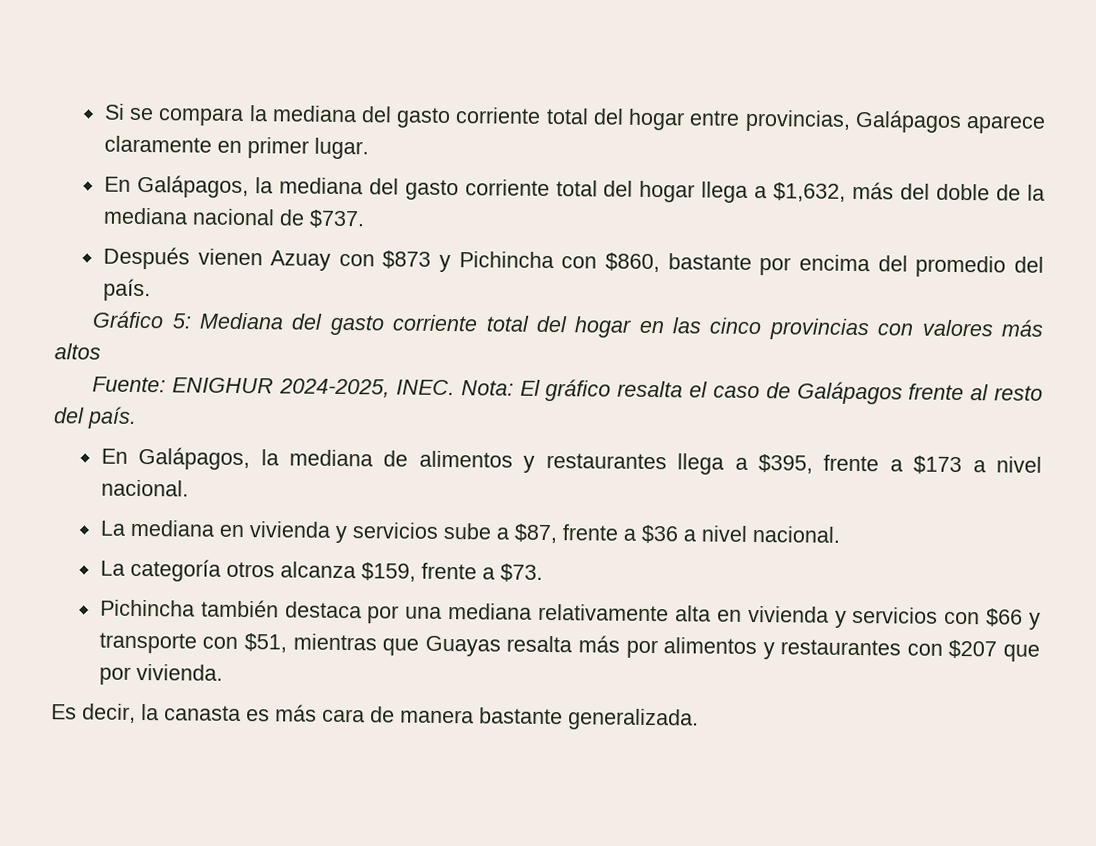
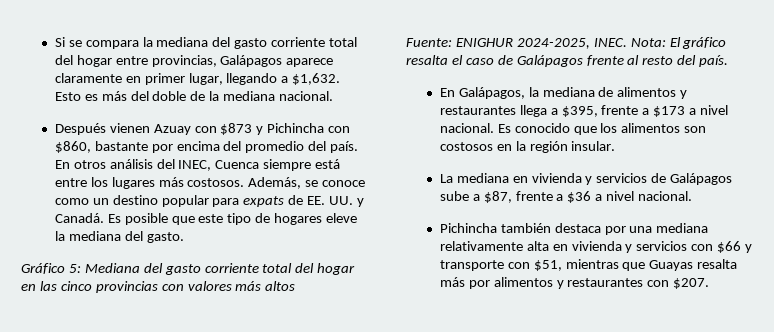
- Si se compara la mediana del gasto corriente total del hogar entre provincias, Galápagos aparece claramente en primer lugar.
- En Galápagos, la mediana del gasto corriente total del hogar llega a $1,632, más del doble de la mediana nacional de $737.
+ Si se compara la mediana del gasto corriente total del hogar entre provincias, Galápagos aparece claramente en primer lugar, llegando a $1,632. Esto es más del doble de la mediana nacional.
+ En otros análisis del INEC, Cuenca siempre está entre los lugares más costosos. Además, se conoce como un destino popular para expats de EE. UU. y Canadá. Es posible que este tipo de hogares eleve la mediana del gasto.
+ Es conocido que los alimentos son costosos en la región insular.
- La mediana en vivienda y servicios sube a $87, frente a $36 a nivel nacional.
+ La mediana en vivienda y servicios de Galápagos sube a $87, frente a $36 a nivel nacional.
- La categoría otros alcanza $159, frente a $73.
- Pichincha también destaca por una mediana relativamente alta en vivienda y servicios con $66 y transporte con $51, mientras que Guayas resalta más por alimentos y restaurantes con $207 que por vivienda.
- Es decir, la canasta es más cara de manera bastante generalizada.
+ Pichincha también destaca por una mediana relativamente alta en vivienda y servicios con $66 y transporte con $51, mientras que Guayas resalta más por alimentos y restaurantes con $207.

